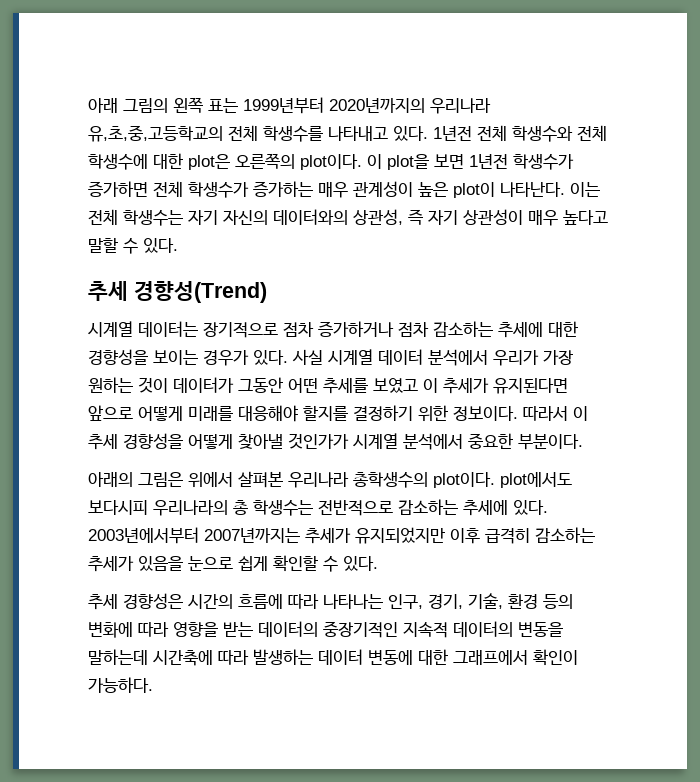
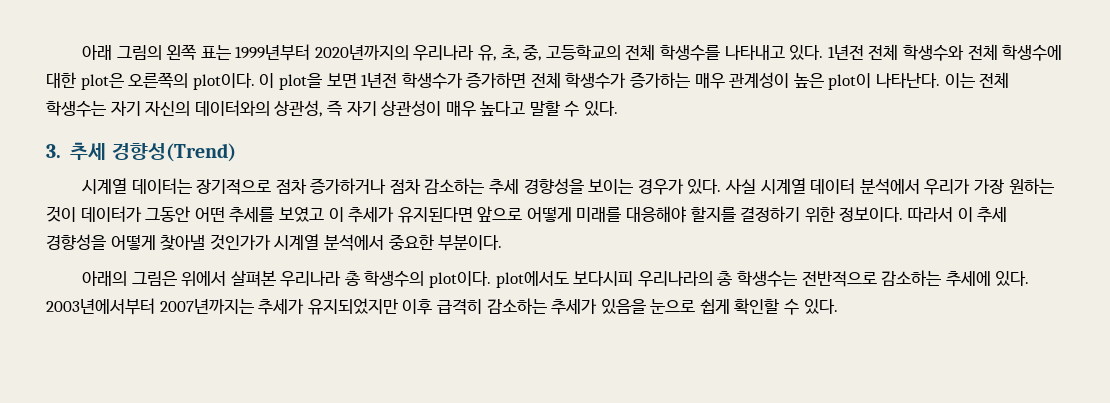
- 아래 그림의 왼쪽 표는 1999년부터 2020년까지의 우리나라 유,초,중,고등학교의 전체 학생수를 나타내고 있다.
+ 아래 그림의 왼쪽 표는 1999년부터 2020년까지의 우리나라 유, 초, 중, 고등학교의 전체 학생수를 나타내고 있다.
- 추세 경향성(Trend)
+ 3. 추세 경향성(Trend)
- 시계열 데이터는 장기적으로 점차 증가하거나 점차 감소하는 추세에 대한 경향성을 보이는 경우가 있다.
+ 시계열 데이터는 장기적으로 점차 증가하거나 점차 감소하는 추세 경향성을 보이는 경우가 있다.
- 아래의 그림은 위에서 살펴본 우리나라 총학생수의 plot이다. plot에서도 보다시피 우리나라의 총 학생수는 전반적으로 감소하는 추세에 있다.
+ 아래의 그림은 위에서 살펴본 우리나라 총 학생수의 plot이다. plot에서도 보다시피 우리나라의 총 학생수는 전반적으로 감소하는 추세에 있다.
- 추세 경향성은 시간의 흐름에 따라 나타나는 인구, 경기, 기술, 환경 등의 변화에 따라 영향을 받는 데이터의 중장기적인 지속적 데이터의 변동을 말하는데 시간축에 따라 발생하는 데이터 변동에 대한 그래프에서 확인이 가능하다.

